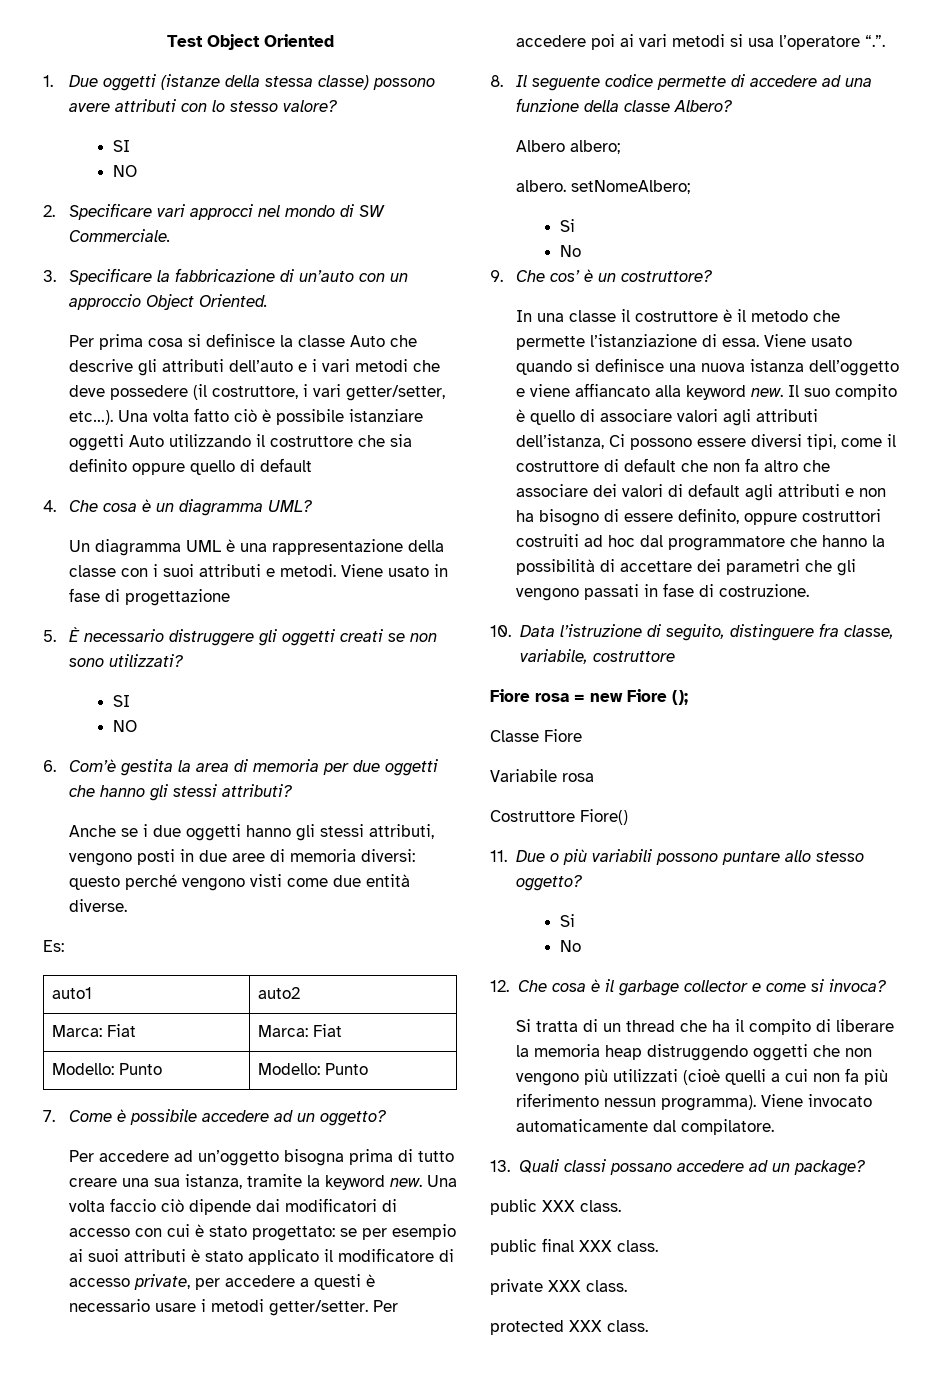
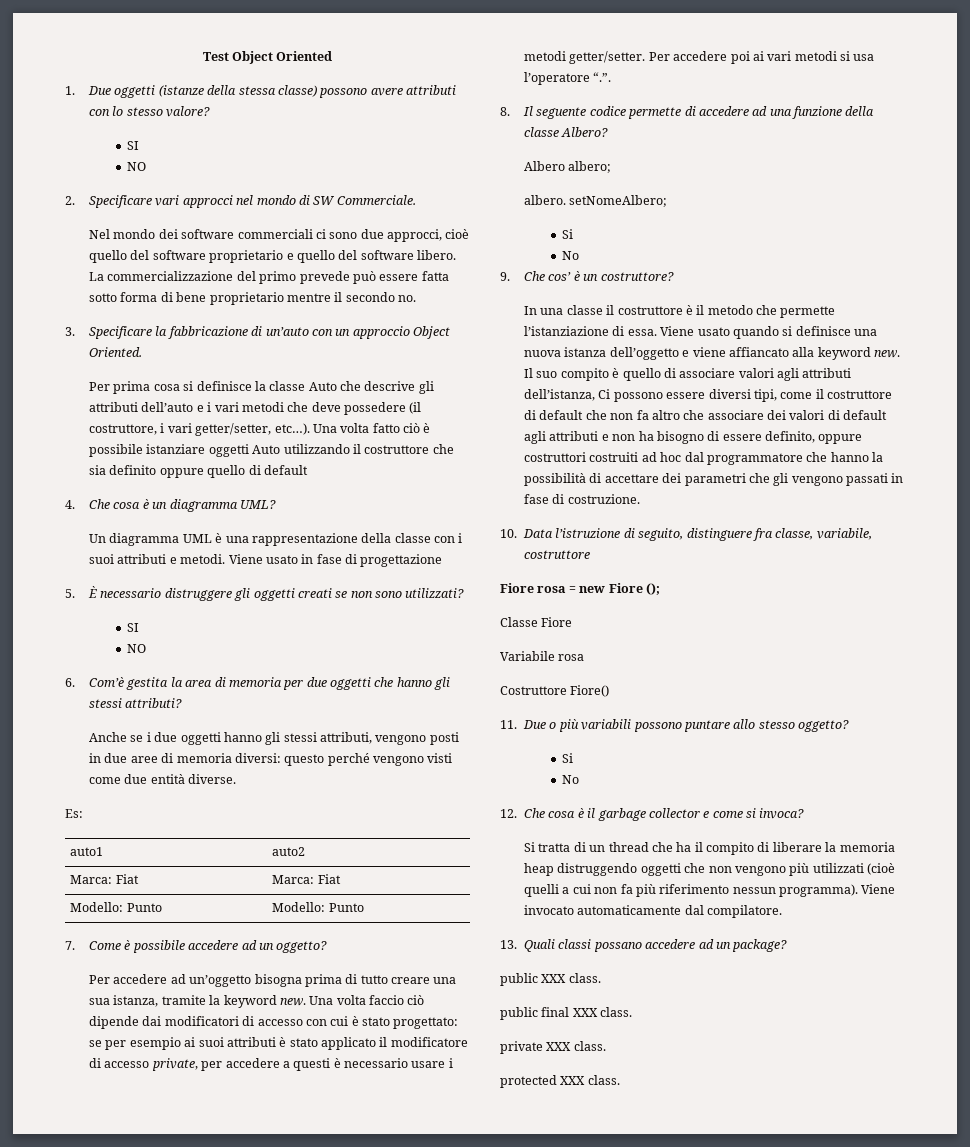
+ Nel mondo dei software commerciali ci sono due approcci, cioè quello del software proprietario e quello del software libero. La commercializzazione del primo prevede può essere fatta sotto forma di bene proprietario mentre il secondo no.

